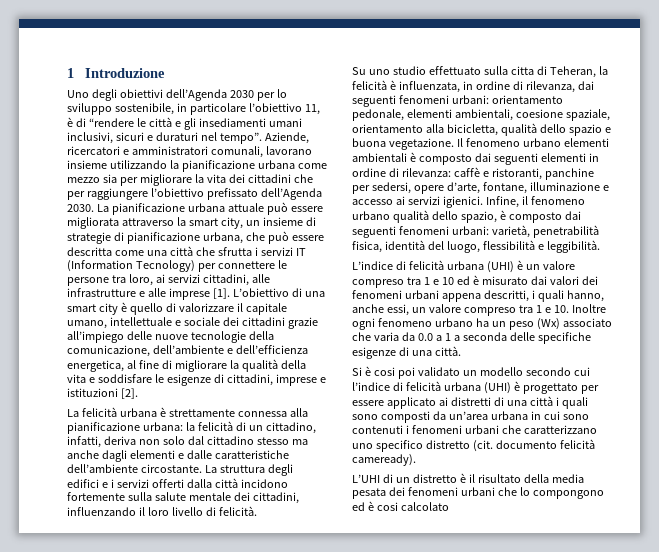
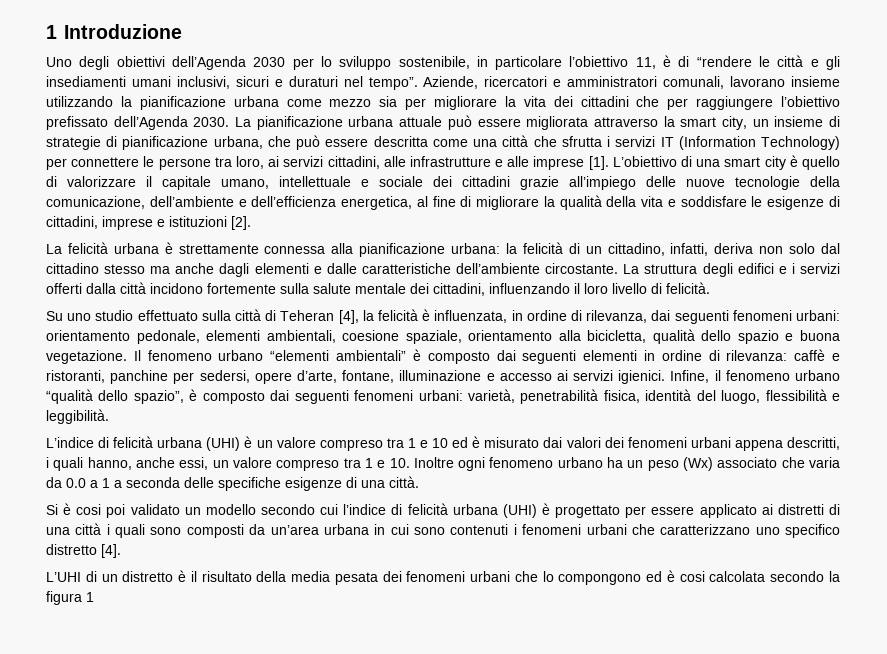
- La pianificazione urbana attuale può essere migliorata attraverso la smart city, un insieme di strategie di pianificazione urbana, che può essere descritta come una città che sfrutta i servizi IT (Information Tecnology) per connettere le persone tra loro, ai servizi cittadini, alle infrastrutture e alle imprese [1].
+ La pianificazione urbana attuale può essere migliorata attraverso la smart city, un insieme di strategie di pianificazione urbana, che può essere descritta come una città che sfrutta i servizi IT (Information Technology) per connettere le persone tra loro, ai servizi cittadini, alle infrastrutture e alle imprese [1].
- Su uno studio effettuato sulla citta di Teheran, la felicità è influenzata, in ordine di rilevanza, dai seguenti fenomeni urbani: orientamento pedonale, elementi ambientali, coesione spaziale, orientamento alla bicicletta, qualità dello spazio e buona vegetazione.
+ Su uno studio effettuato sulla città di Teheran [4], la felicità è influenzata, in ordine di rilevanza, dai seguenti fenomeni urbani: orientamento pedonale, elementi ambientali, coesione spaziale, orientamento alla bicicletta, qualità dello spazio e buona vegetazione.
- Il fenomeno urbano elementi ambientali è composto dai seguenti elementi in ordine di rilevanza: caffè e ristoranti, panchine per sedersi, opere d’arte, fontane, illuminazione e accesso ai servizi igienici.
+ Il fenomeno urbano “elementi ambientali” è composto dai seguenti elementi in ordine di rilevanza: caffè e ristoranti, panchine per sedersi, opere d’arte, fontane, illuminazione e accesso ai servizi igienici.
- Infine, il fenomeno urbano qualità dello spazio, è composto dai seguenti fenomeni urbani: varietà, penetrabilità fisica, identità del luogo, flessibilità e leggibilità.
+ Infine, il fenomeno urbano “qualità dello spazio”, è composto dai seguenti fenomeni urbani: varietà, penetrabilità fisica, identità del luogo, flessibilità e leggibilità.
- Si è cosi poi validato un modello secondo cui l’indice di felicità urbana (UHI) è progettato per essere applicato ai distretti di una città i quali sono composti da un’area urbana in cui sono contenuti i fenomeni urbani che caratterizzano uno specifico distretto (cit. documento felicità cameready).
+ Si è cosi poi validato un modello secondo cui l’indice di felicità urbana (UHI) è progettato per essere applicato ai distretti di una città i quali sono composti da un’area urbana in cui sono contenuti i fenomeni urbani che caratterizzano uno specifico distretto [4].
- L’UHI di un distretto è il risultato della media pesata dei fenomeni urbani che lo compongono ed è cosi calcolato
+ L’UHI di un distretto è il risultato della media pesata dei fenomeni urbani che lo compongono ed è cosi calcolata secondo la figura 1

